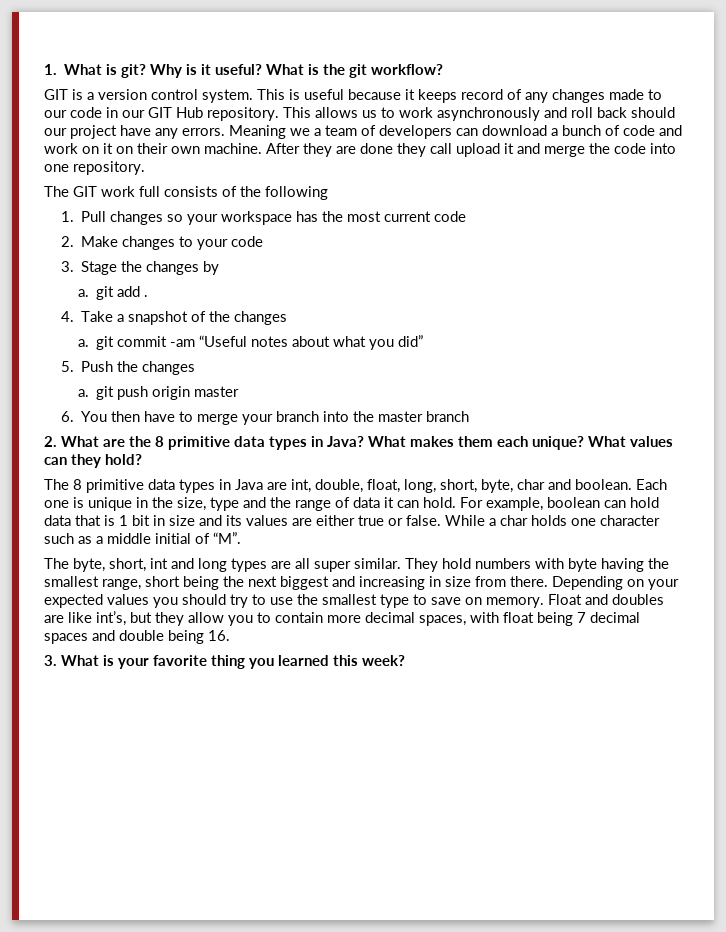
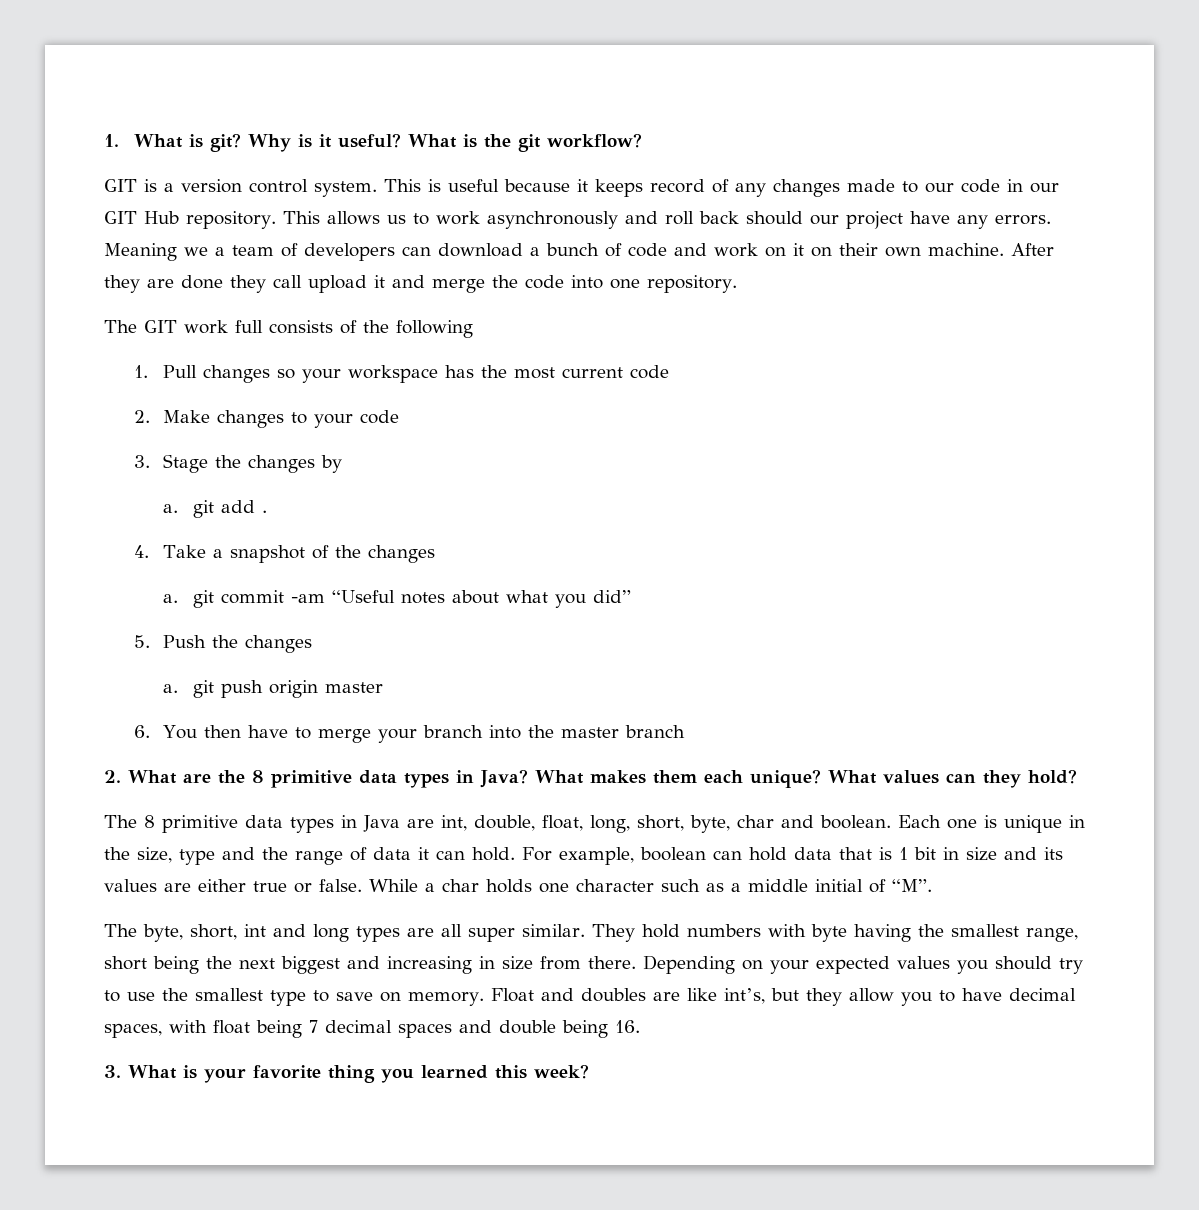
- Float and doubles are like int’s, but they allow you to contain more decimal spaces, with float being 7 decimal spaces and double being 16.
+ Float and doubles are like int’s, but they allow you to have decimal spaces, with float being 7 decimal spaces and double being 16.

